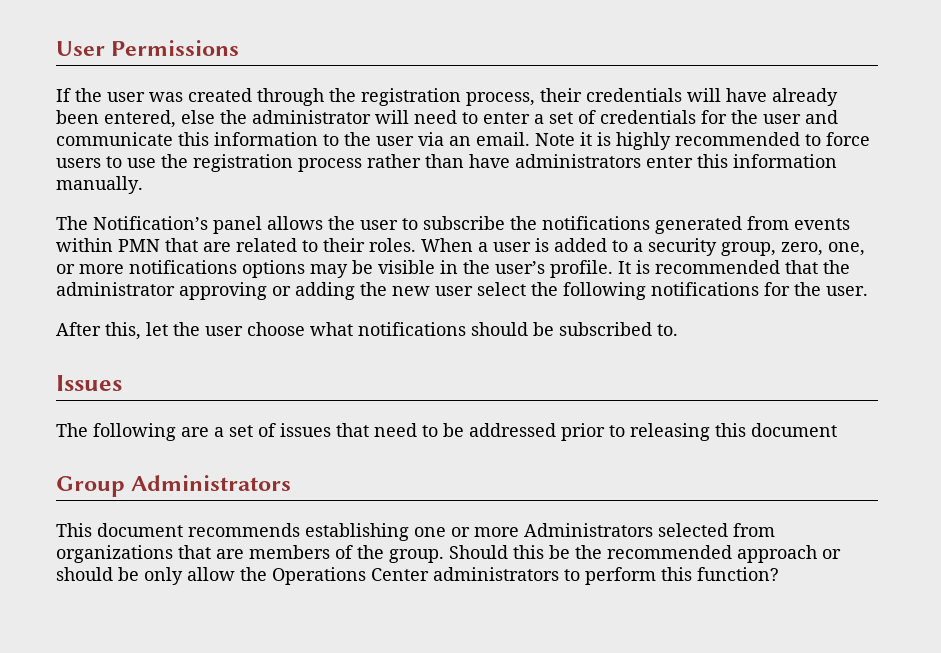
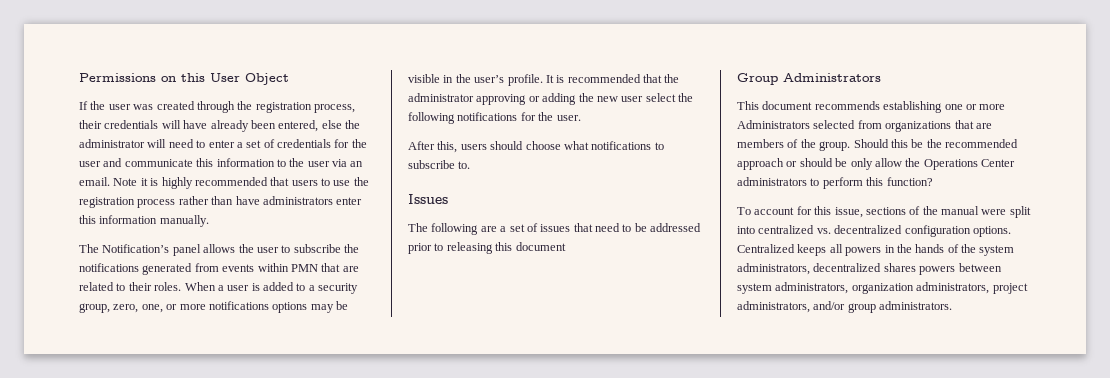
- User Permissions
+ Permissions on this User Object
- Note it is highly recommended to force users to use the registration process rather than have administrators enter this information manually.
+ Note it is highly recommended that users to use the registration process rather than have administrators enter this information manually.
- After this, let the user choose what notifications should be subscribed to.
+ After this, users should choose what notifications to subscribe to.
+ To account for this issue, sections of the manual were split into centralized vs. decentralized configuration options. Centralized keeps all powers in the hands of the system administrators, decentralized shares powers between system administrators, organization administrators, project administrators, and/or group administrators.

